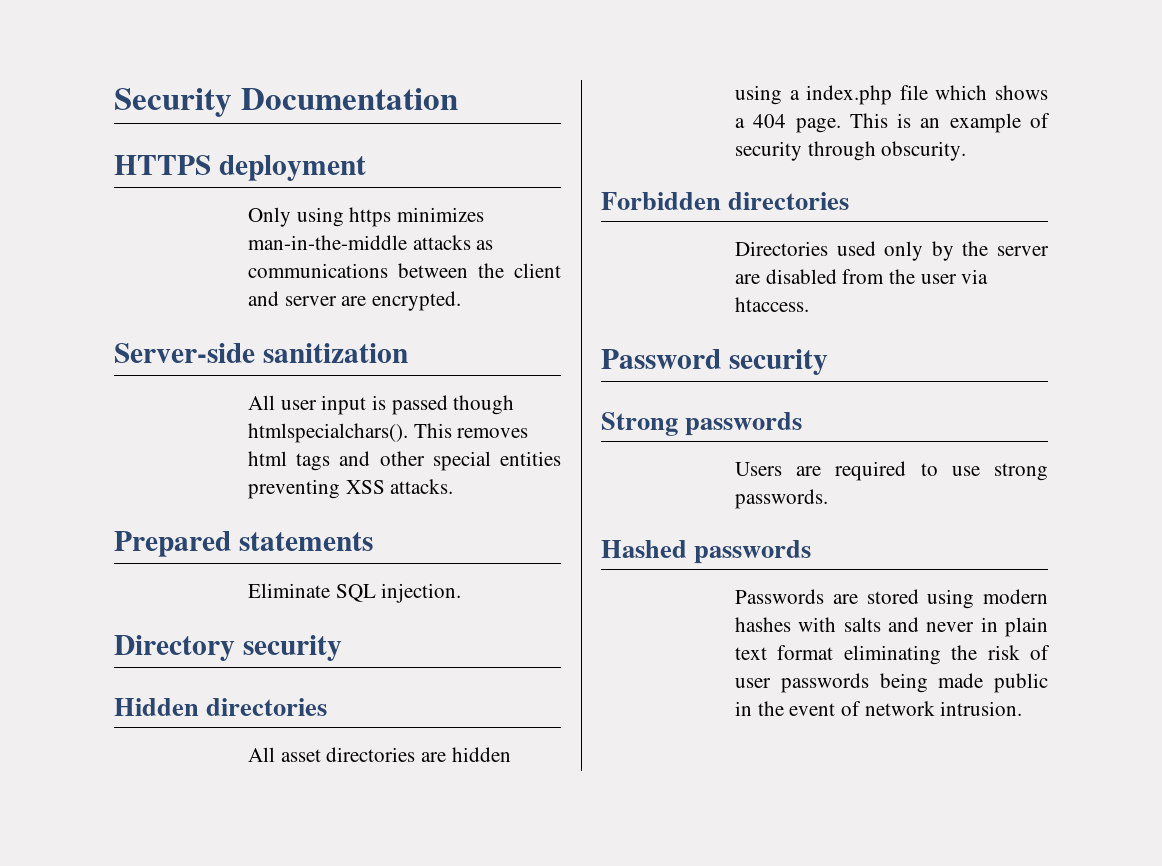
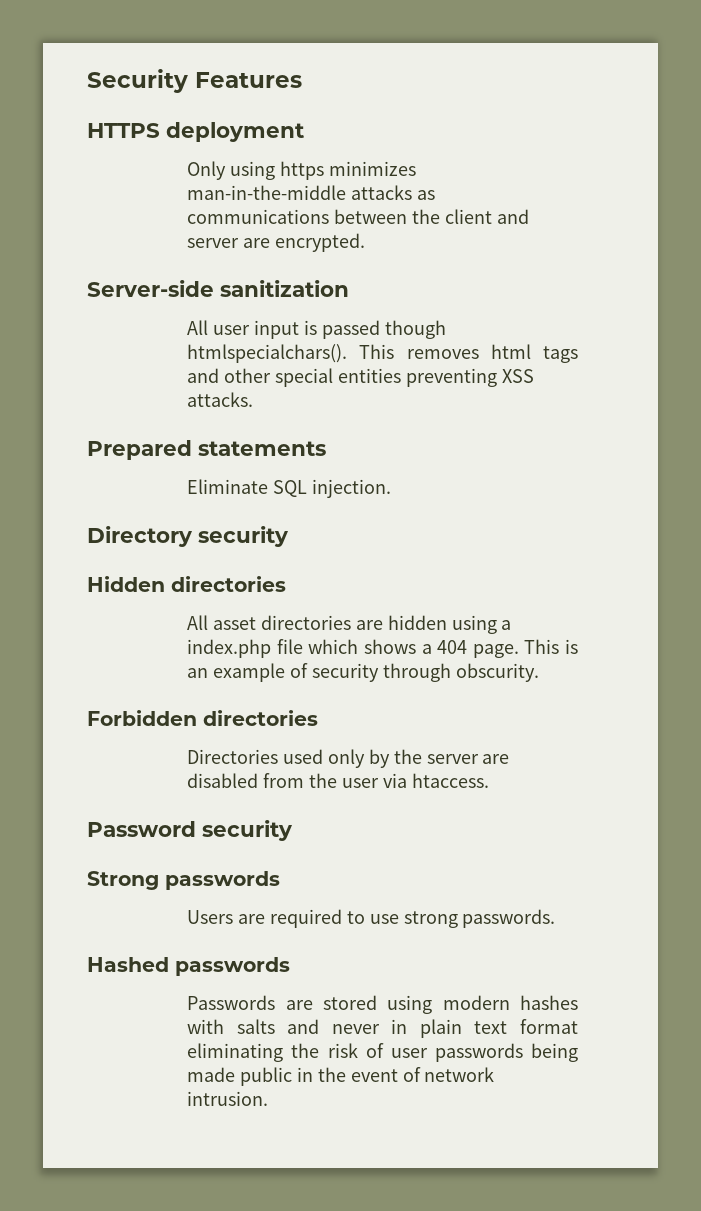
- Security Documentation
+ Security Features

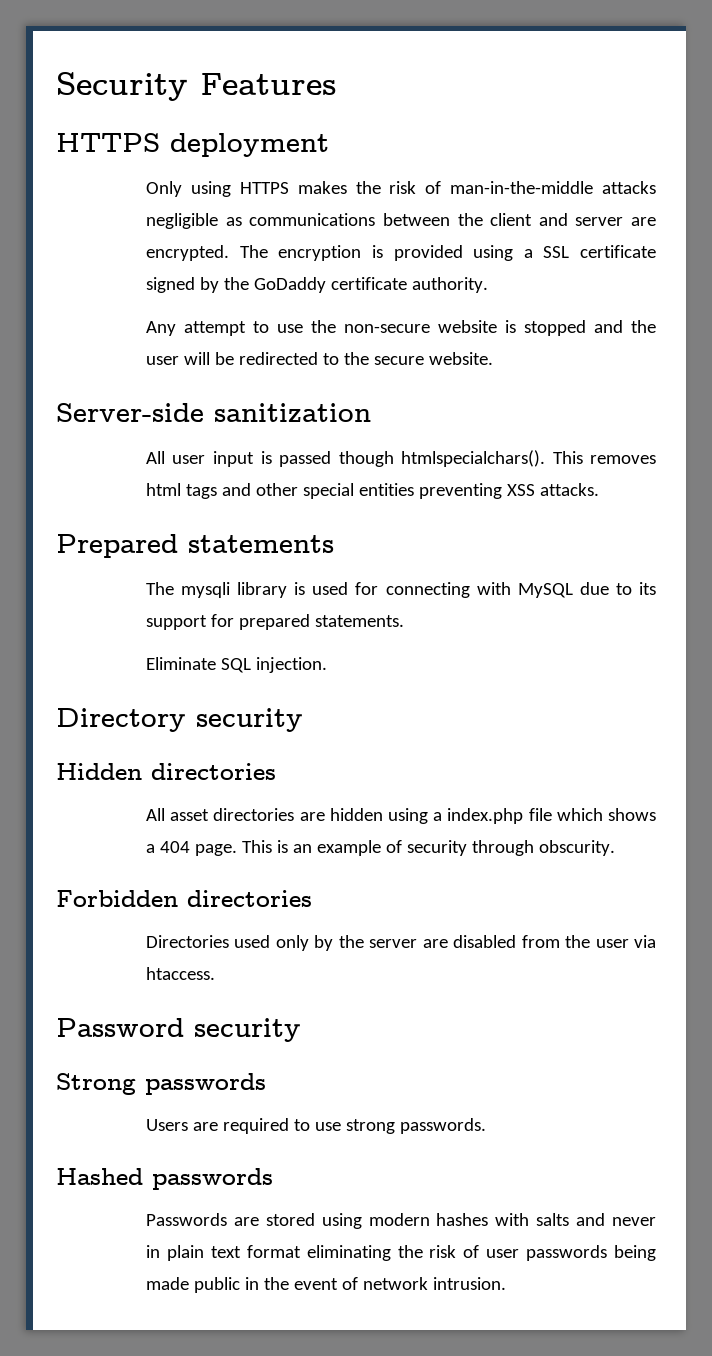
- Only using https minimizes man-in-the-middle attacks as communications between the client and server are encrypted.
+ Only using HTTPS makes the risk of man-in-the-middle attacks negligible as communications between the client and server are encrypted. The encryption is provided using a SSL certificate signed by the GoDaddy certificate authority.
+ Any attempt to use the non-secure website is stopped and the user will be redirected to the secure website.
+ The mysqli library is used for connecting with MySQL due to its support for prepared statements.

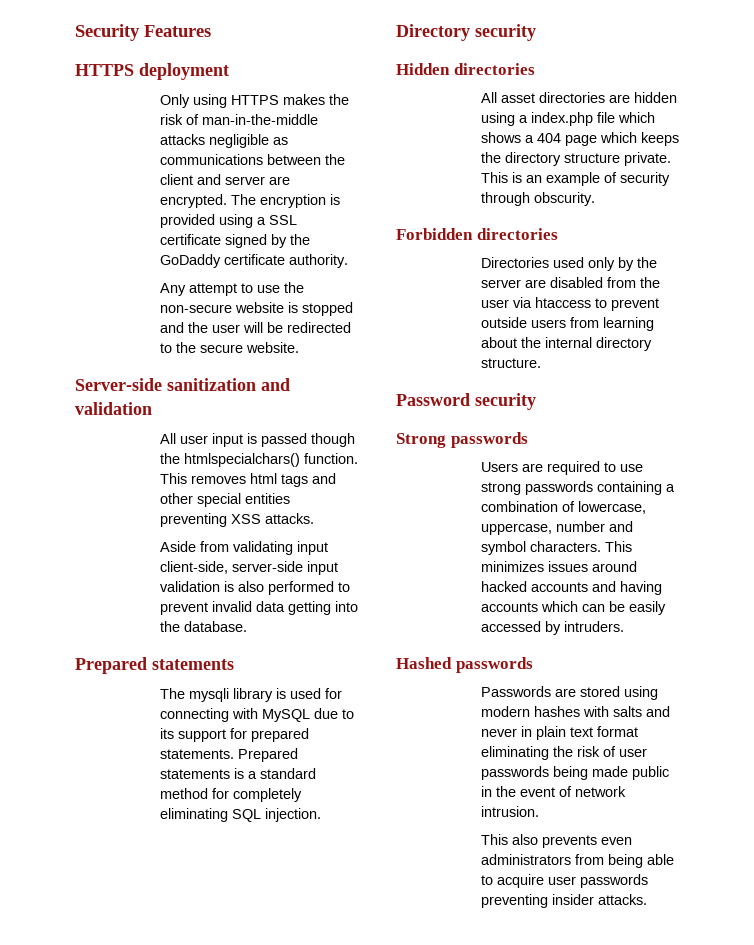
- Server-side sanitization
+ Server-side sanitization and validation
- All user input is passed though htmlspecialchars().
+ All user input is passed though the htmlspecialchars() function.
+ Aside from validating input client-side, server-side input validation is also performed to prevent invalid data getting into the database.
- The mysqli library is used for connecting with MySQL due to its support for prepared statements.
- Eliminate SQL injection.
+ The mysqli library is used for connecting with MySQL due to its support for prepared statements. Prepared statements is a standard method for completely eliminating SQL injection.
- All asset directories are hidden using a index.php file which shows a 404 page.
+ All asset directories are hidden using a index.php file which shows a 404 page which keeps the directory structure private.
- Directories used only by the server are disabled from the user via htaccess.
+ Directories used only by the server are disabled from the user via htaccess to prevent outside users from learning about the internal directory structure.
- Users are required to use strong passwords.
+ Users are required to use strong passwords containing a combination of lowercase, uppercase, number and symbol characters. This minimizes issues around hacked accounts and having accounts which can be easily accessed by intruders.
+ This also prevents even administrators from being able to acquire user passwords preventing insider attacks.

